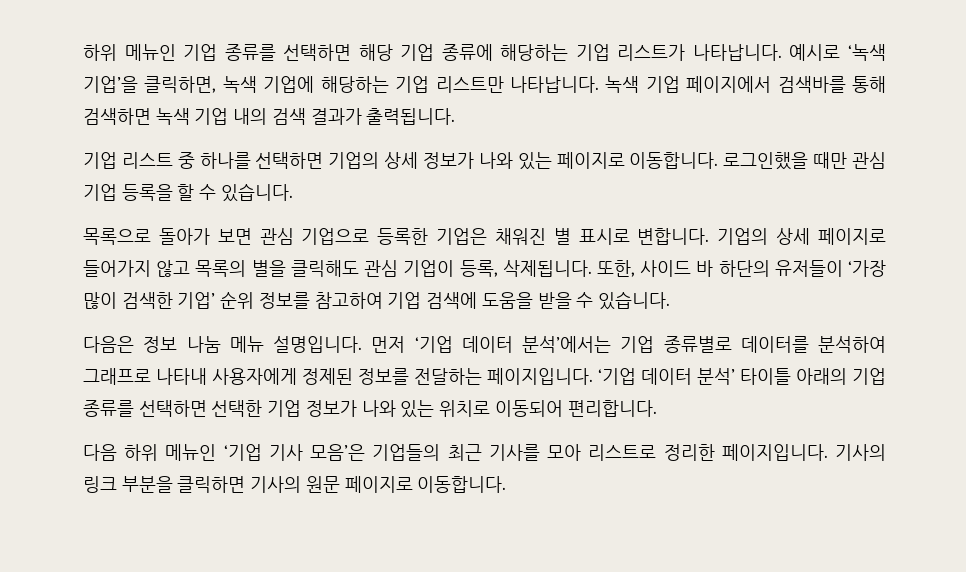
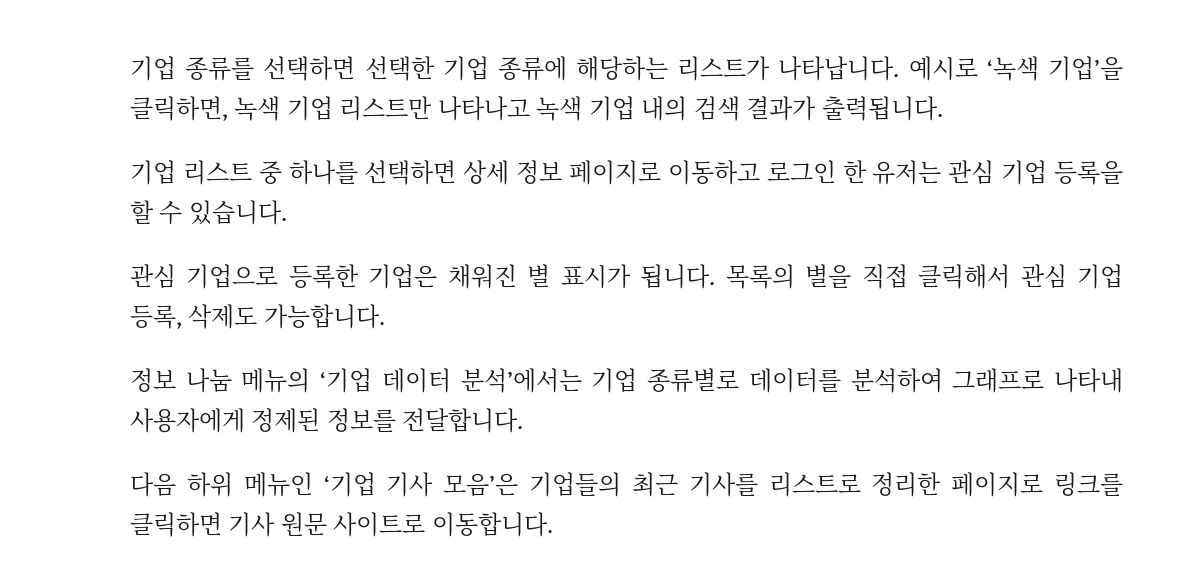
- 하위 메뉴인 기업 종류를 선택하면 해당 기업 종류에 해당하는 기업 리스트가 나타납니다.
+ 기업 종류를 선택하면 선택한 기업 종류에 해당하는 리스트가 나타납니다.
- 예시로 ‘녹색 기업’을 클릭하면, 녹색 기업에 해당하는 기업 리스트만 나타납니다. 녹색 기업 페이지에서 검색바를 통해 검색하면 녹색 기업 내의 검색 결과가 출력됩니다.
+ 예시로 ‘녹색 기업’을 클릭하면, 녹색 기업 리스트만 나타나고 녹색 기업 내의 검색 결과가 출력됩니다.
- 기업 리스트 중 하나를 선택하면 기업의 상세 정보가 나와 있는 페이지로 이동합니다. 로그인했을 때만 관심 기업 등록을 할 수 있습니다.
+ 기업 리스트 중 하나를 선택하면 상세 정보 페이지로 이동하고 로그인 한 유저는 관심 기업 등록을 할 수 있습니다.
- 목록으로 돌아가 보면 관심 기업으로 등록한 기업은 채워진 별 표시로 변합니다. 기업의 상세 페이지로 들어가지 않고 목록의 별을 클릭해도 관심 기업이 등록, 삭제됩니다. 또한, 사이드 바 하단의 유저들이 ‘가장 많이 검색한 기업’ 순위 정보를 참고하여 기업 검색에 도움을 받을 수 있습니다.
- 다음은 정보 나눔 메뉴 설명입니다. 먼저 ‘기업 데이터 분석’에서는 기업 종류별로 데이터를 분석하여 그래프로 나타내 사용자에게 정제된 정보를 전달하는 페이지입니다. ‘기업 데이터 분석’ 타이틀 아래의 기업 종류를 선택하면 선택한 기업 정보가 나와 있는 위치로 이동되어 편리합니다.
+ 관심 기업으로 등록한 기업은 채워진 별 표시가 됩니다. 목록의 별을 직접 클릭해서 관심 기업 등록, 삭제도 가능합니다.
+ 정보 나눔 메뉴의 ‘기업 데이터 분석’에서는 기업 종류별로 데이터를 분석하여 그래프로 나타내 사용자에게 정제된 정보를 전달합니다.
- 다음 하위 메뉴인 ‘기업 기사 모음’은 기업들의 최근 기사를 모아 리스트로 정리한 페이지입니다. 기사의 링크 부분을 클릭하면 기사의 원문 페이지로 이동합니다.
+ 다음 하위 메뉴인 ‘기업 기사 모음’은 기업들의 최근 기사를 리스트로 정리한 페이지로 링크를 클릭하면 기사 원문 사이트로 이동합니다.

